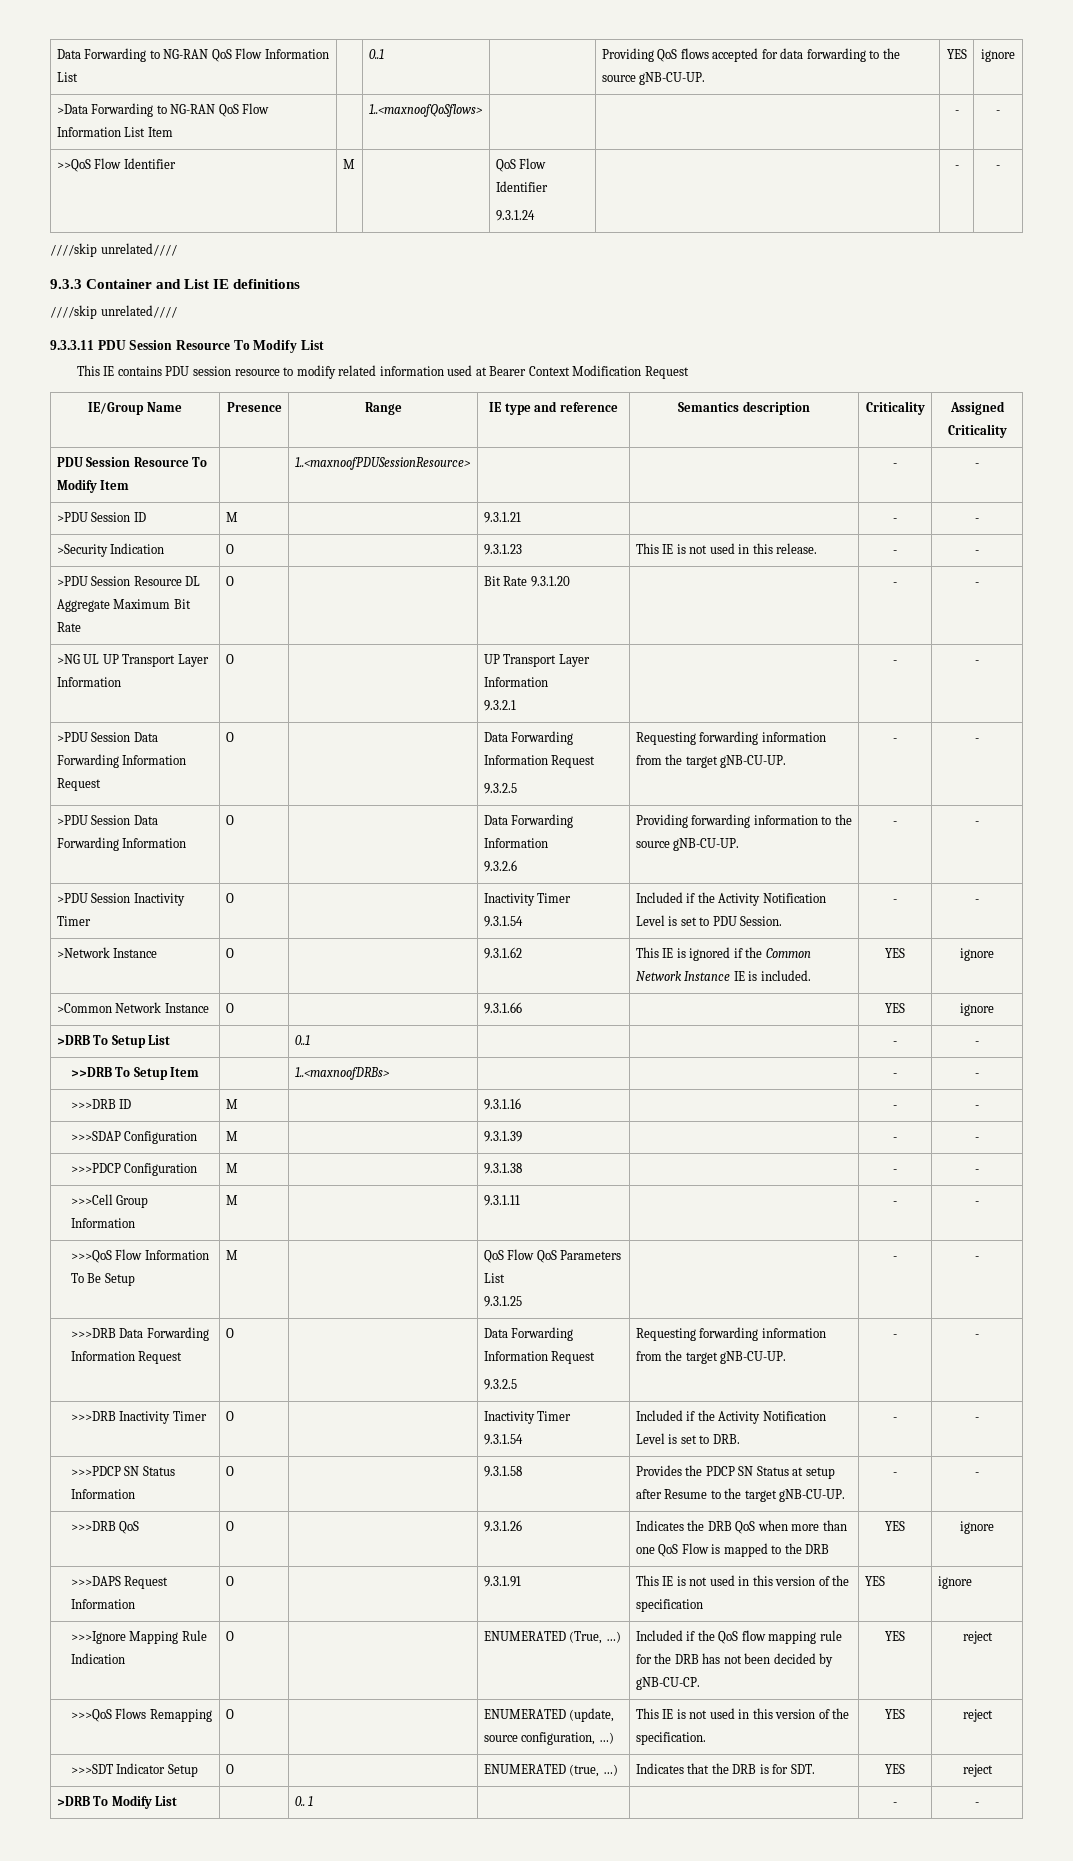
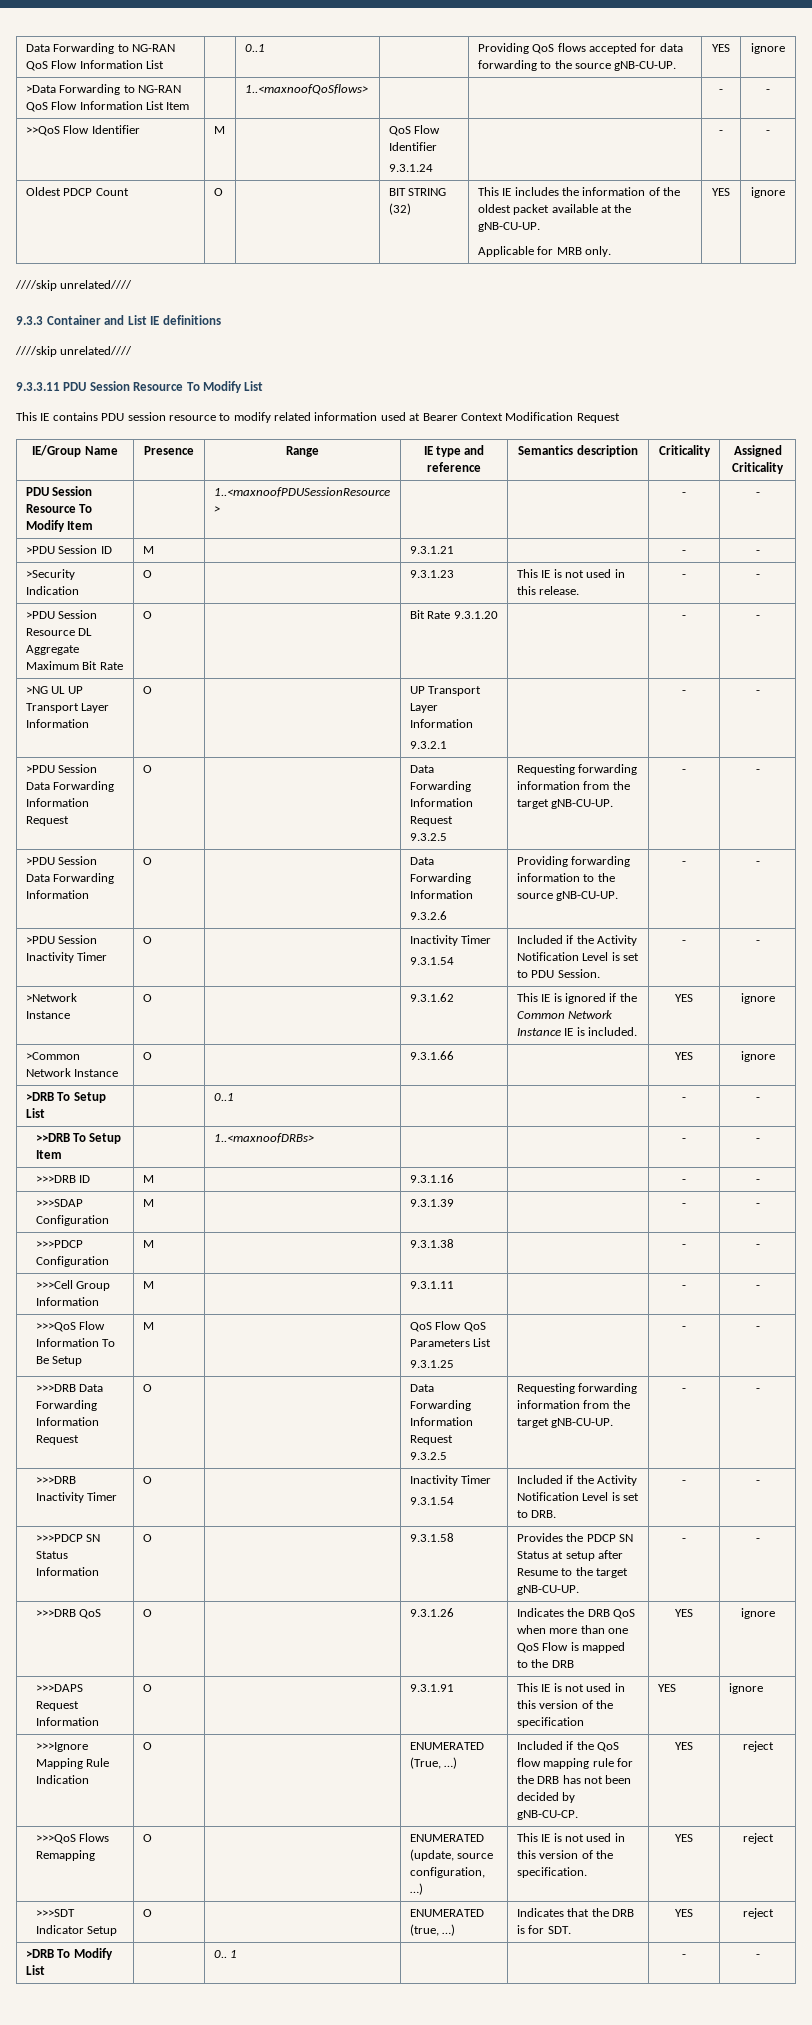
+ Oldest PDCP Count | O | | BIT STRING (32) | This IE includes the information of the oldest packet available at the gNB-CU-UP.
+ Applicable for MRB only. | YES | ignore

